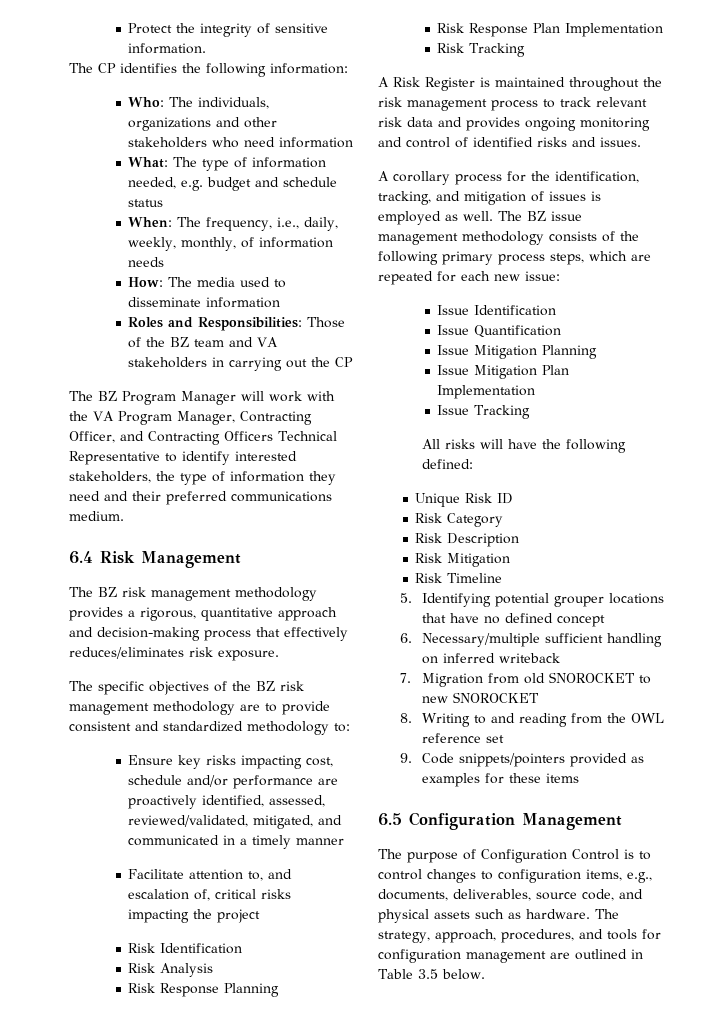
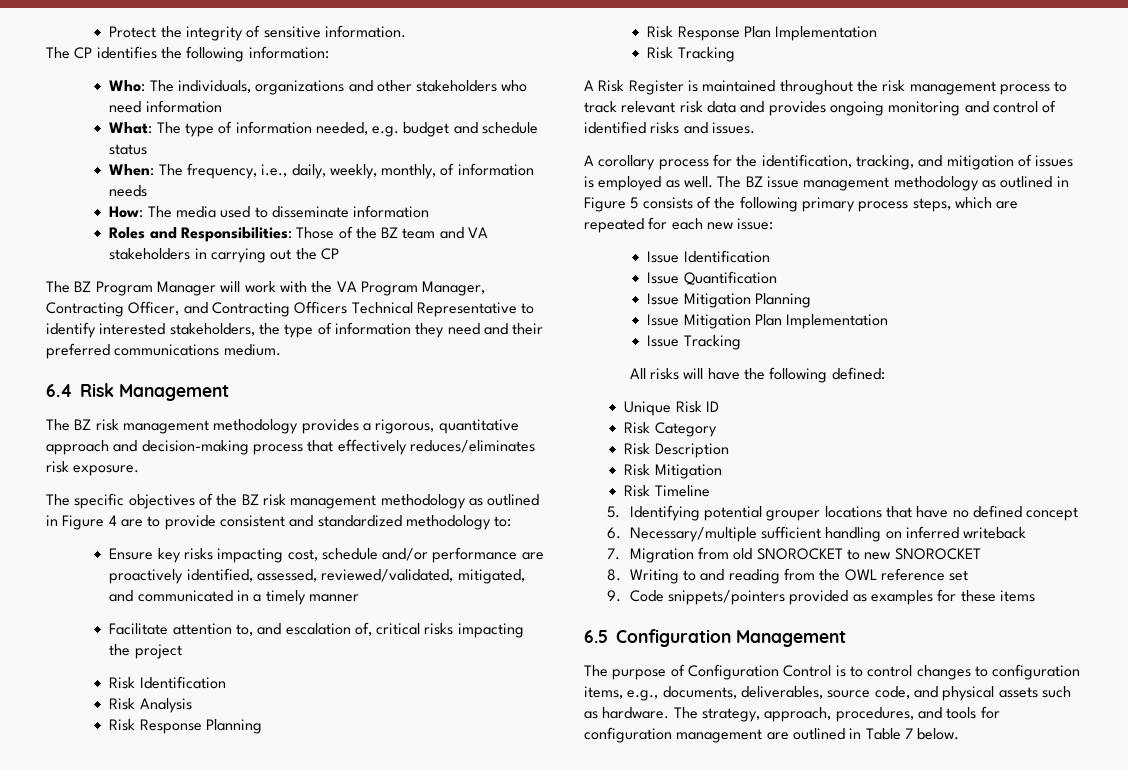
- The specific objectives of the BZ risk management methodology are to provide consistent and standardized methodology to:
+ The specific objectives of the BZ risk management methodology as outlined in Figure 4 are to provide consistent and standardized methodology to:
- The BZ issue management methodology consists of the following primary process steps, which are repeated for each new issue:
+ The BZ issue management methodology as outlined in Figure 5 consists of the following primary process steps, which are repeated for each new issue:
- The strategy, approach, procedures, and tools for configuration management are outlined in Table 3.5 below.
+ The strategy, approach, procedures, and tools for configuration management are outlined in Table 7 below.

